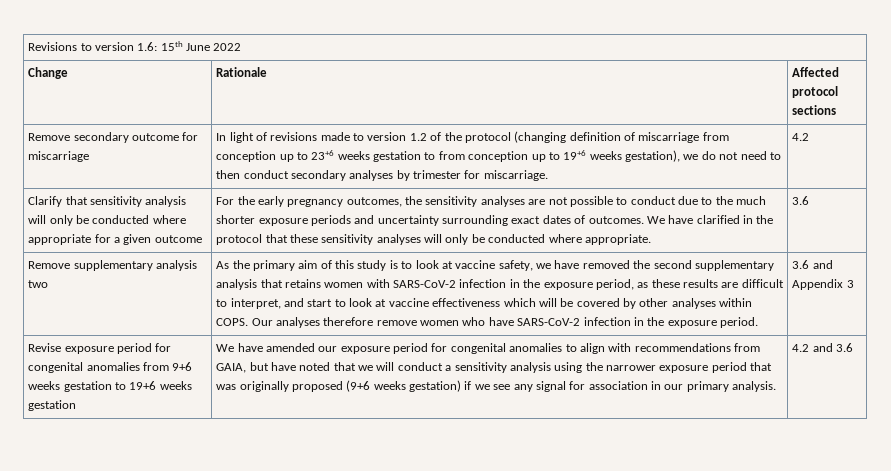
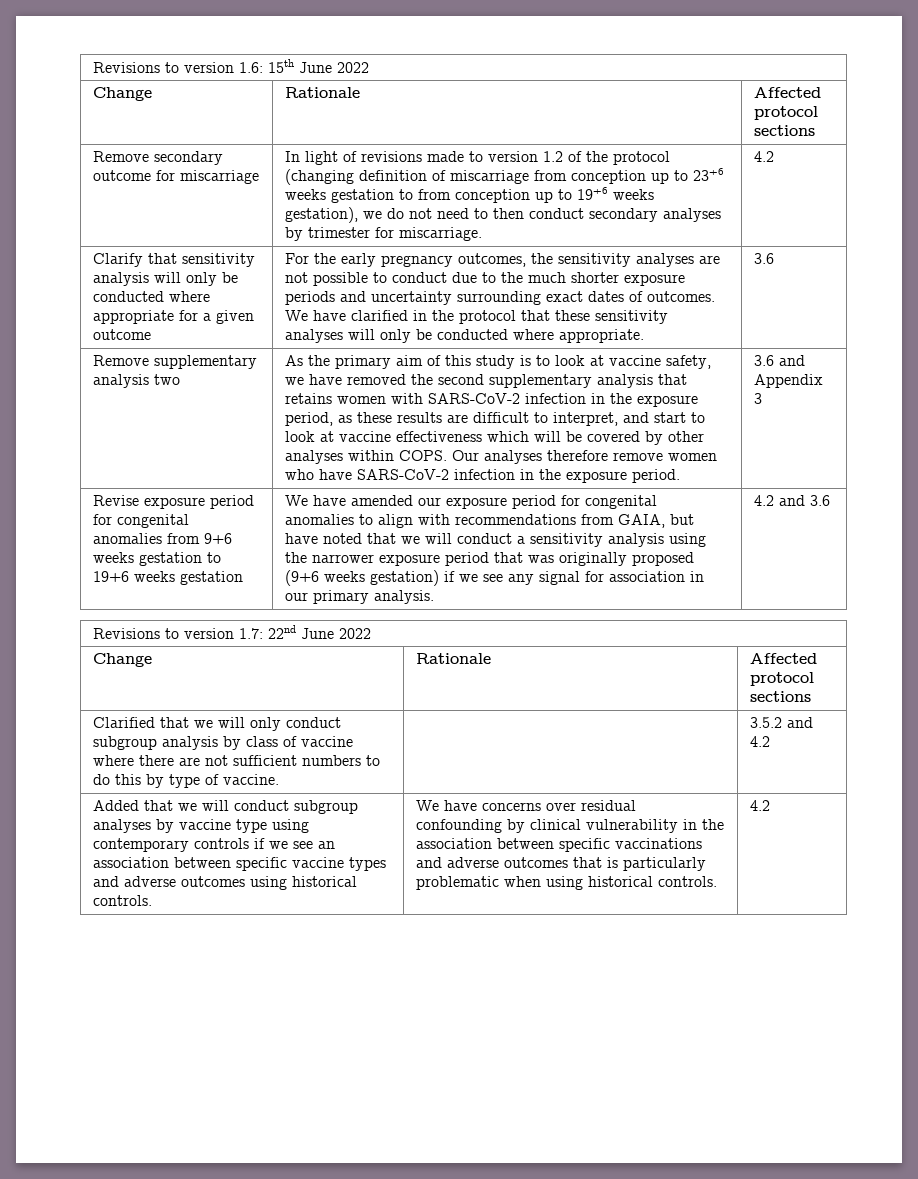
+ Revisions to version 1.7: 22nd June 2022
+ Change | Rationale | Affected protocol sections
+ Clarified that we will only conduct subgroup analysis by class of vaccine where there are not sufficient numbers to do this by type of vaccine. | | 3.5.2 and 4.2
+ Added that we will conduct subgroup analyses by vaccine type using contemporary controls if we see an association between specific vaccine types and adverse outcomes using historical controls. | We have concerns over residual confounding by clinical vulnerability in the association between specific vaccinations and adverse outcomes that is particularly problematic when using historical controls. | 4.2

